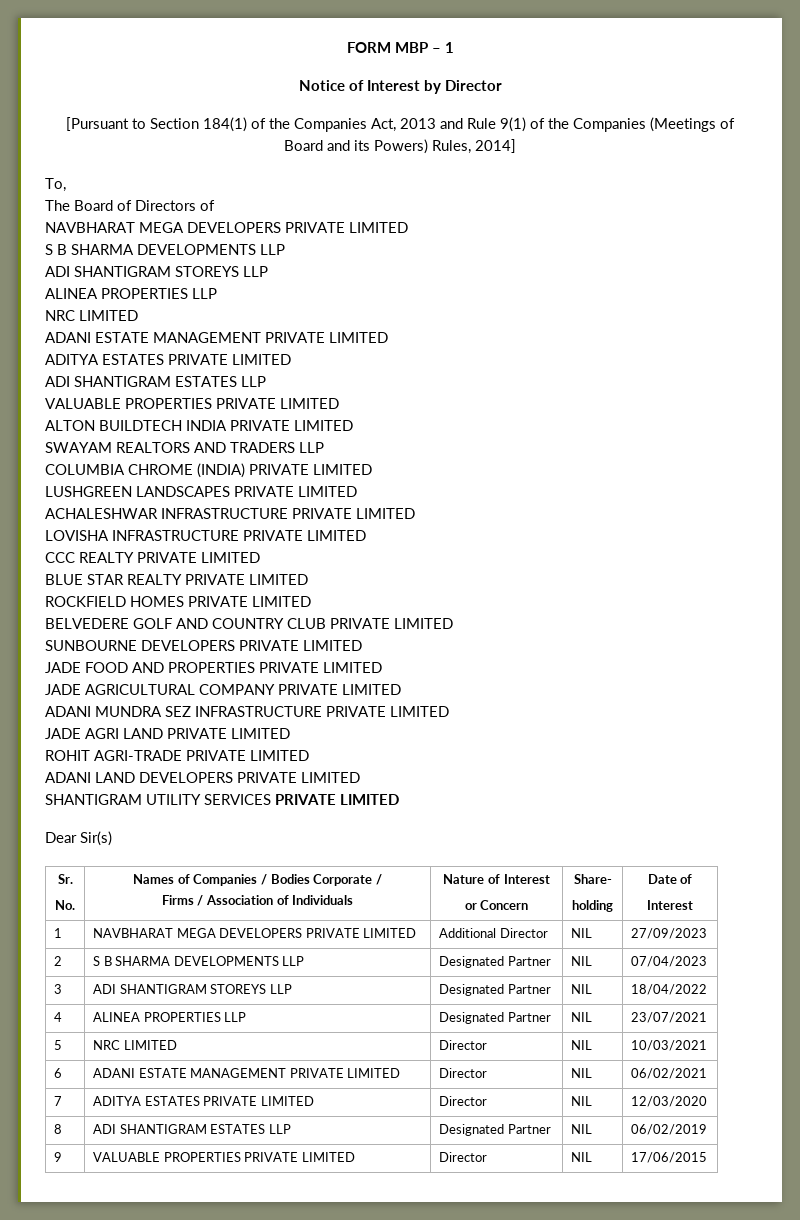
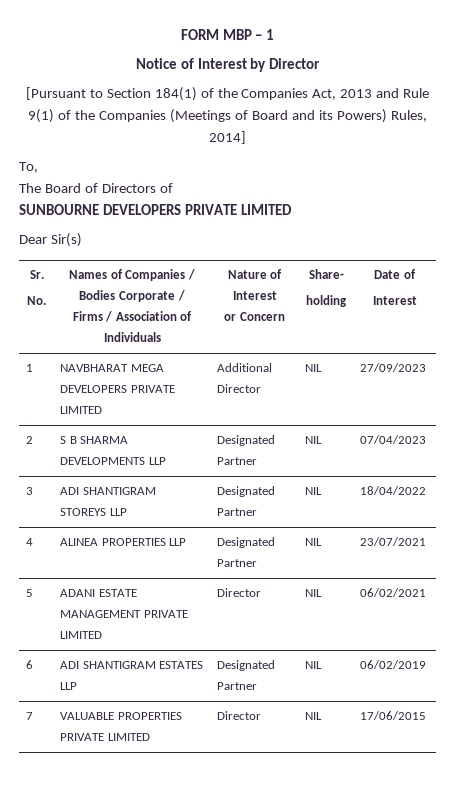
  The Board of Directors of
- NAVBHARAT MEGA DEVELOPERS PRIVATE LIMITED
- S B SHARMA DEVELOPMENTS LLP
- ADI SHANTIGRAM STOREYS LLP
- ALINEA PROPERTIES LLP
- NRC LIMITED
- ADANI ESTATE MANAGEMENT PRIVATE LIMITED
- ADITYA ESTATES PRIVATE LIMITED
- ADI SHANTIGRAM ESTATES LLP
- VALUABLE PROPERTIES PRIVATE LIMITED
- ALTON BUILDTECH INDIA PRIVATE LIMITED
- SWAYAM REALTORS AND TRADERS LLP
- COLUMBIA CHROME (INDIA) PRIVATE LIMITED
- LUSHGREEN LANDSCAPES PRIVATE LIMITED
- ACHALESHWAR INFRASTRUCTURE PRIVATE LIMITED
- LOVISHA INFRASTRUCTURE PRIVATE LIMITED
- CCC REALTY PRIVATE LIMITED
- BLUE STAR REALTY PRIVATE LIMITED
- ROCKFIELD HOMES PRIVATE LIMITED
- BELVEDERE GOLF AND COUNTRY CLUB PRIVATE LIMITED
  SUNBOURNE DEVELOPERS PRIVATE LIMITED
- JADE FOOD AND PROPERTIES PRIVATE LIMITED
- JADE AGRICULTURAL COMPANY PRIVATE LIMITED
- ADANI MUNDRA SEZ INFRASTRUCTURE PRIVATE LIMITED
- JADE AGRI LAND PRIVATE LIMITED
- ROHIT AGRI-TRADE PRIVATE LIMITED
- ADANI LAND DEVELOPERS PRIVATE LIMITED
- SHANTIGRAM UTILITY SERVICES PRIVATE LIMITED
- 5 | NRC LIMITED | Director | NIL | 10/03/2021
- 6 | ADANI ESTATE MANAGEMENT PRIVATE LIMITED | Director | NIL | 06/02/2021
+ 5 | ADANI ESTATE MANAGEMENT PRIVATE LIMITED | Director | NIL | 06/02/2021
- 7 | ADITYA ESTATES PRIVATE LIMITED | Director | NIL | 12/03/2020
- 8 | ADI SHANTIGRAM ESTATES LLP | Designated Partner | NIL | 06/02/2019
+ 6 | ADI SHANTIGRAM ESTATES LLP | Designated Partner | NIL | 06/02/2019
- 9 | VALUABLE PROPERTIES PRIVATE LIMITED | Director | NIL | 17/06/2015
+ 7 | VALUABLE PROPERTIES PRIVATE LIMITED | Director | NIL | 17/06/2015

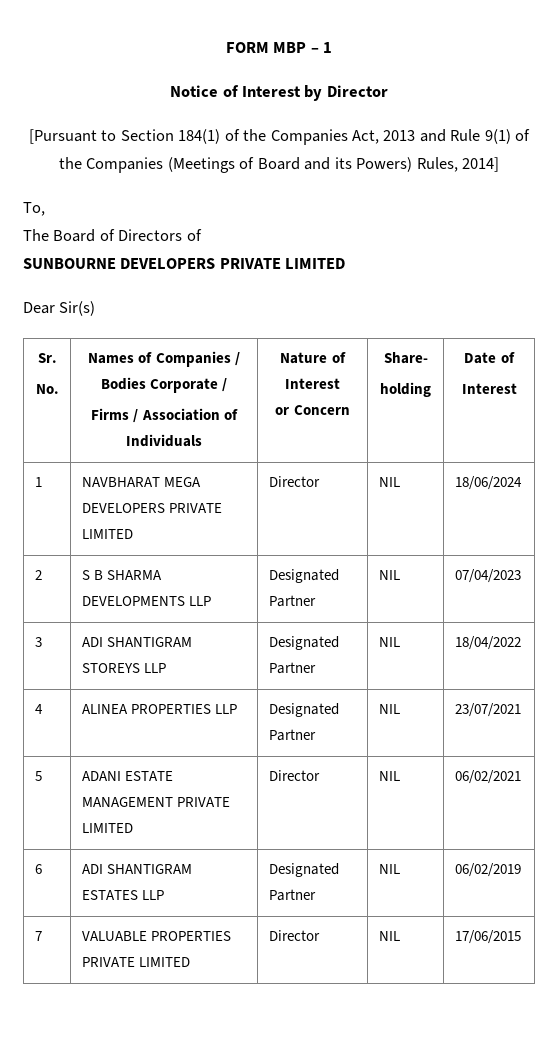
- 1 | NAVBHARAT MEGA DEVELOPERS PRIVATE LIMITED | Additional Director | NIL | 27/09/2023
+ 1 | NAVBHARAT MEGA DEVELOPERS PRIVATE LIMITED | Director | NIL | 18/06/2024

